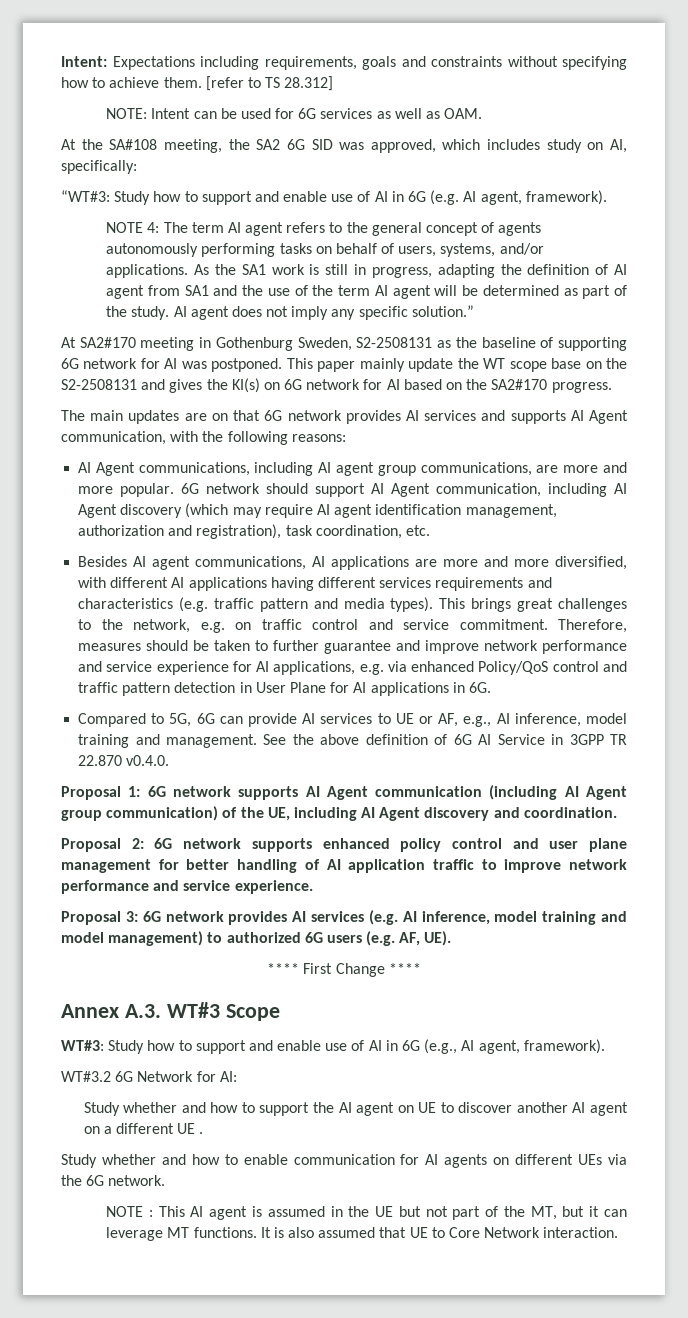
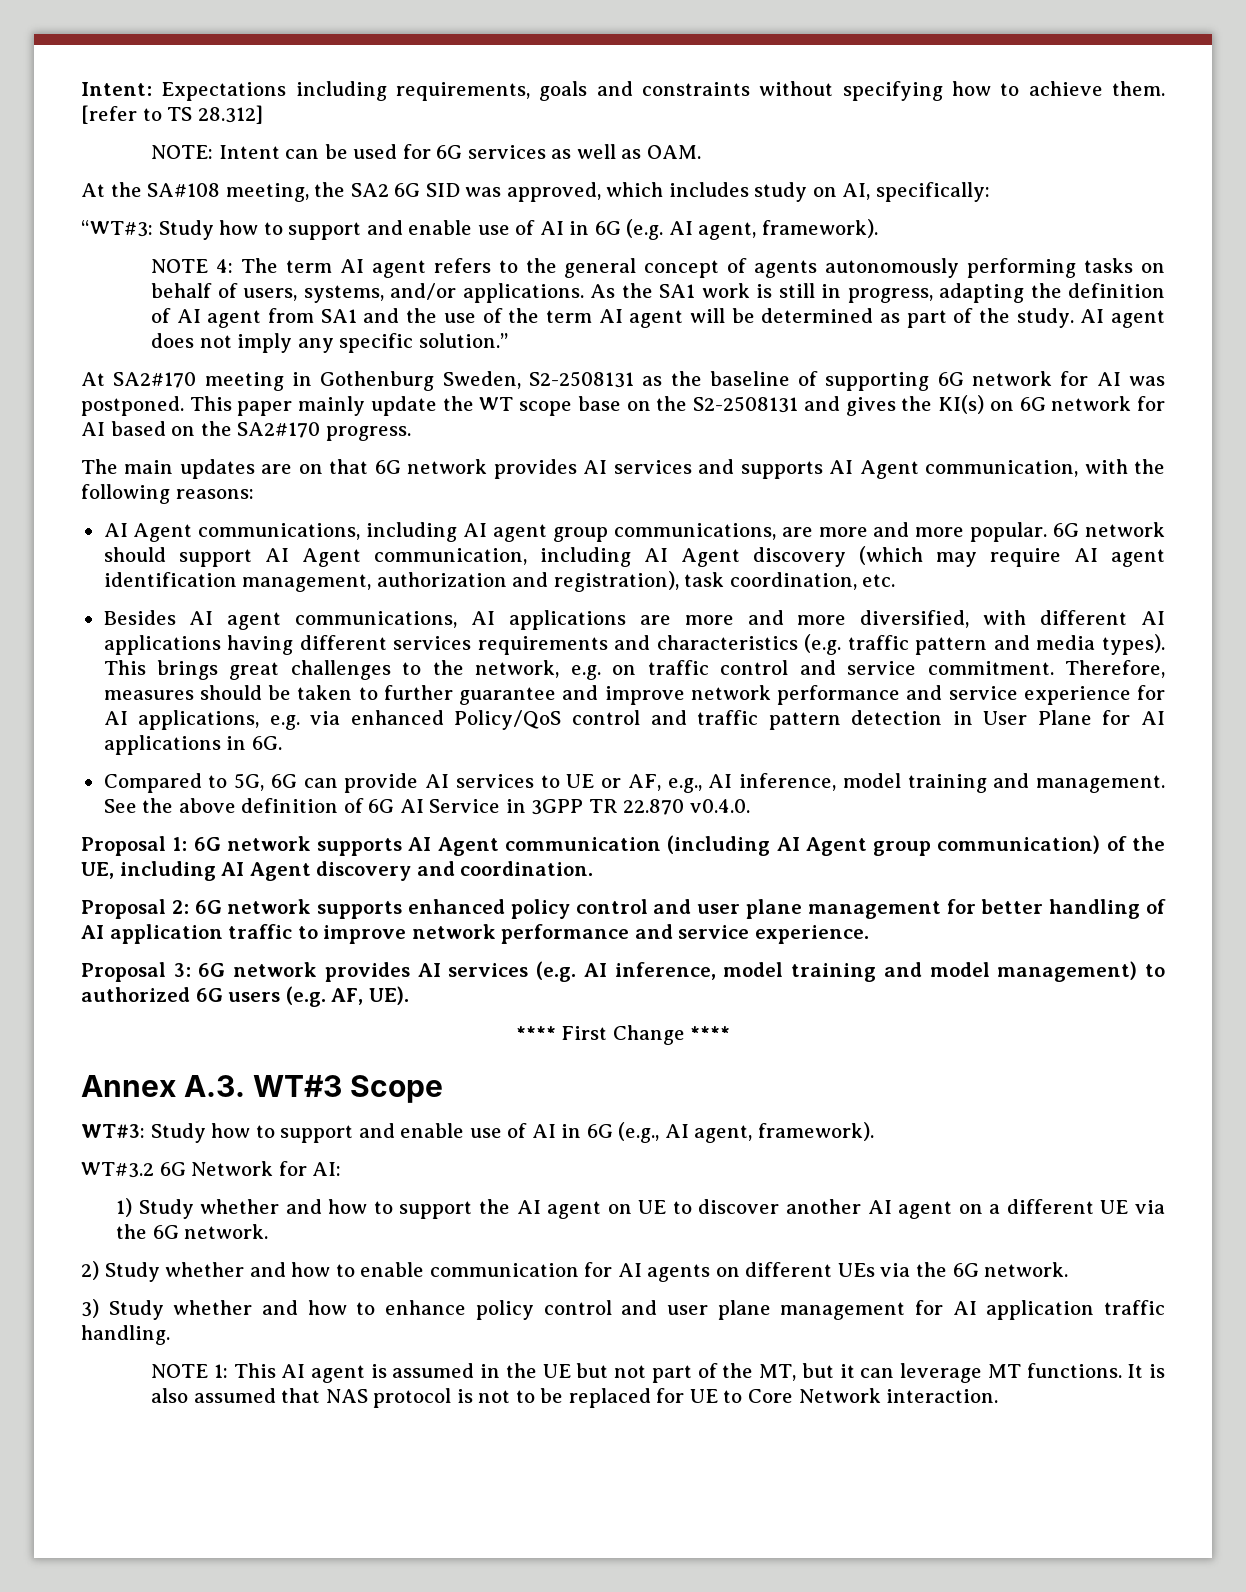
- Study whether and how to support the AI agent on UE to discover another AI agent on a different UE .
- Study whether and how to enable communication for AI agents on different UEs via the 6G network.
+ 1) Study whether and how to support the AI agent on UE to discover another AI agent on a different UE via the 6G network.
+ 2) Study whether and how to enable communication for AI agents on different UEs via the 6G network.
- NOTE : This AI agent is assumed in the UE but not part of the MT, but it can leverage MT functions.
+ 3) Study whether and how to enhance policy control and user plane management for AI application traffic handling.
+ NOTE 1: This AI agent is assumed in the UE but not part of the MT, but it can leverage MT functions.
- It is also assumed that UE to Core Network interaction.
+ It is also assumed that NAS protocol is not to be replaced for UE to Core Network interaction.

